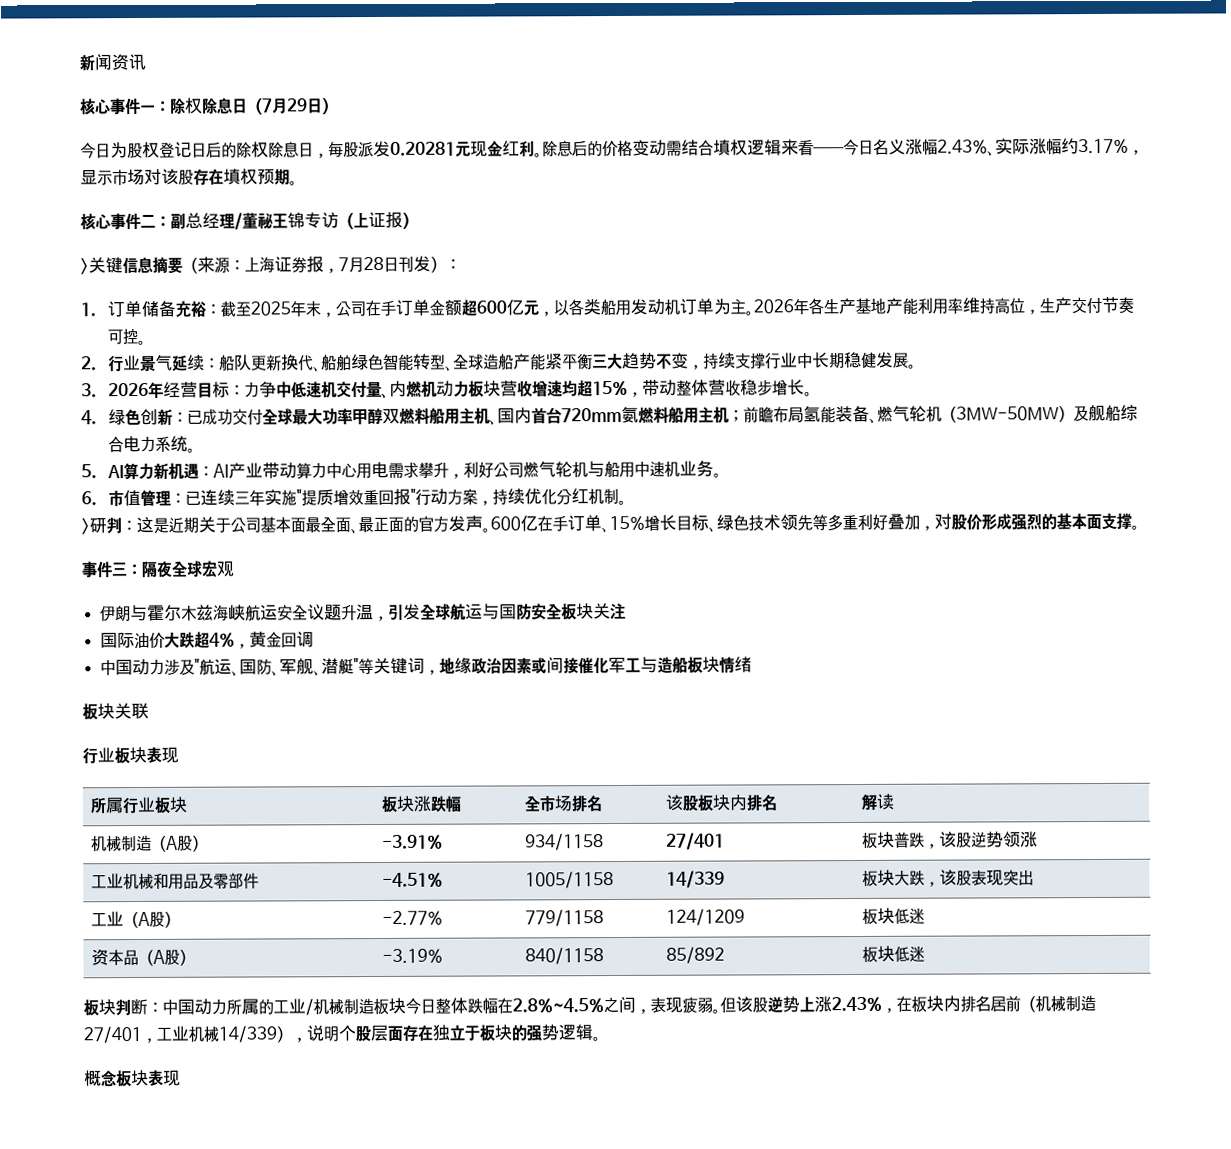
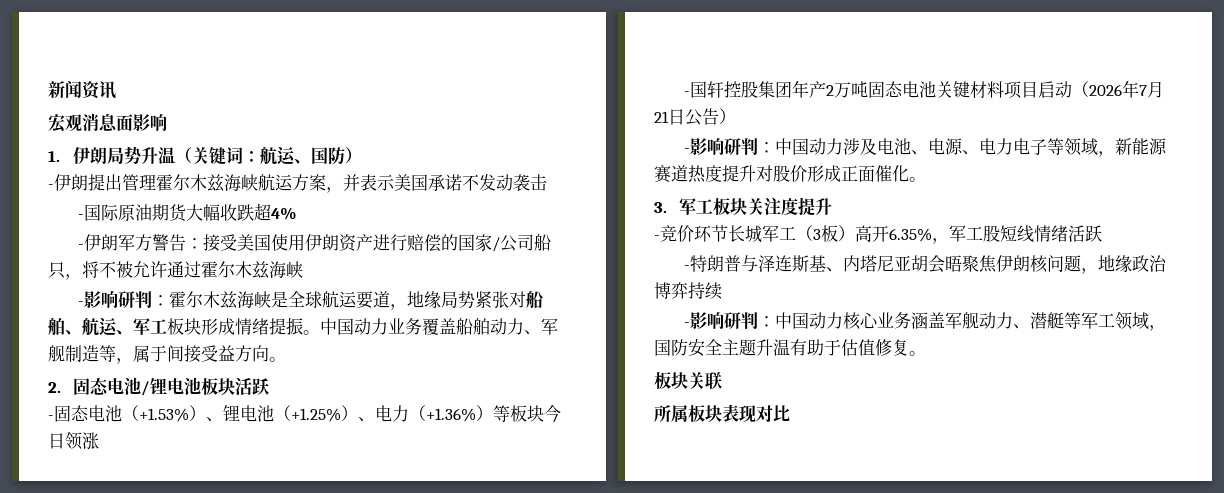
- 核心事件一：除权除息日（7月29日）
- 今日为股权登记日后的除权除息日，每股派发0.20281元现金红利。除息后的价格变动需结合填权逻辑来看——今日名义涨幅2.43%、实际涨幅约3.17%，显示市场对该股存在填权预期。
- 核心事件二：副总经理/董秘王锦专访（上证报）
- >关键信息摘要（来源：上海证券报，7月28日刊发）：
- 1.订单储备充裕：截至2025年末，公司在手订单金额超600亿元，以各类船用发动机订单为主。2026年各生产基地产能利用率维持高位，生产交付节奏可控。
- 2.行业景气延续：船队更新换代、船舶绿色智能转型、全球造船产能紧平衡三大趋势不变，持续支撑行业中长期稳健发展。
- 3. 2026年经营目标：力争中低速机交付量、内燃机动力板块营收增速均超15%，带动整体营收稳步增长。
- 4.绿色创新：已成功交付全球最大功率甲醇双燃料船用主机、国内首台720mm氨燃料船用主机；前瞻布局氢能装备、燃气轮机（3MW-50MW）及舰船综合电力系统。
- 5. AI算力新机遇：AI产业带动算力中心用电需求攀升，利好公司燃气轮机与船用中速机业务。
- 6.市值管理：已连续三年实施"提质增效重回报"行动方案，持续优化分红机制。
- >研判：这是近期关于公司基本面最全面、最正面的官方发声。600亿在手订单、15%增长目标、绿色技术领先等多重利好叠加，对股价形成强烈的基本面支撑。
- 事件三：隔夜全球宏观
- 伊朗与霍尔木兹海峡航运安全议题升温，引发全球航运与国防安全板块关注
- 国际油价大跌超4%，黄金回调
- 中国动力涉及"航运、国防、军舰、潜艇"等关键词，地缘政治因素或间接催化军工与造船板块情绪
+ 宏观消息面影响
+ 1.伊朗局势升温（关键词：航运、国防）
+ -伊朗提出管理霍尔木兹海峡航运方案，并表示美国承诺不发动袭击
+ -国际原油期货大幅收跌超4%
+ -伊朗军方警告：接受美国使用伊朗资产进行赔偿的国家/公司船只，将不被允许通过霍尔木兹海峡
+ -影响研判：霍尔木兹海峡是全球航运要道，地缘局势紧张对船舶、航运、军工板块形成情绪提振。中国动力业务覆盖船舶动力、军舰制造等，属于间接受益方向。
+ 2.固态电池/锂电池板块活跃
+ -固态电池（+1.53%）、锂电池（+1.25%）、电力（+1.36%）等板块今日领涨
+ -国轩控股集团年产2万吨固态电池关键材料项目启动（2026年7月21日公告）
+ -影响研判：中国动力涉及电池、电源、电力电子等领域，新能源赛道热度提升对股价形成正面催化。
+ 3.军工板块关注度提升
+ -竞价环节长城军工（3板）高开6.35%，军工股短线情绪活跃
+ -特朗普与泽连斯基、内塔尼亚胡会晤聚焦伊朗核问题，地缘政治博弈持续
+ -影响研判：中国动力核心业务涵盖军舰动力、潜艇等军工领域，国防安全主题升温有助于估值修复。
- 行业板块表现
- 所属行业板块 | 板块涨跌幅 | 全市场排名 | 该股板块内排名 | 解读
- 机械制造（A股） | -3.91% | 934/1158 | 27/401 | 板块普跌，该股逆势领涨
- 工业机械和用品及零部件 | -4.51% | 1005/1158 | 14/339 | 板块大跌，该股表现突出
- 工业（A股） | -2.77% | 779/1158 | 124/1209 | 板块低迷
- 资本品（A股） | -3.19% | 840/1158 | 85/892 | 板块低迷
- 板块判断：中国动力所属的工业/机械制造板块今日整体跌幅在2.8%~4.5%之间，表现疲弱。但该股逆势上涨2.43%，在板块内排名居前（机械制造27/401，工业机械14/339），说明个股层面存在独立于板块的强势逻辑。
- 概念板块表现
+ 所属板块表现对比

